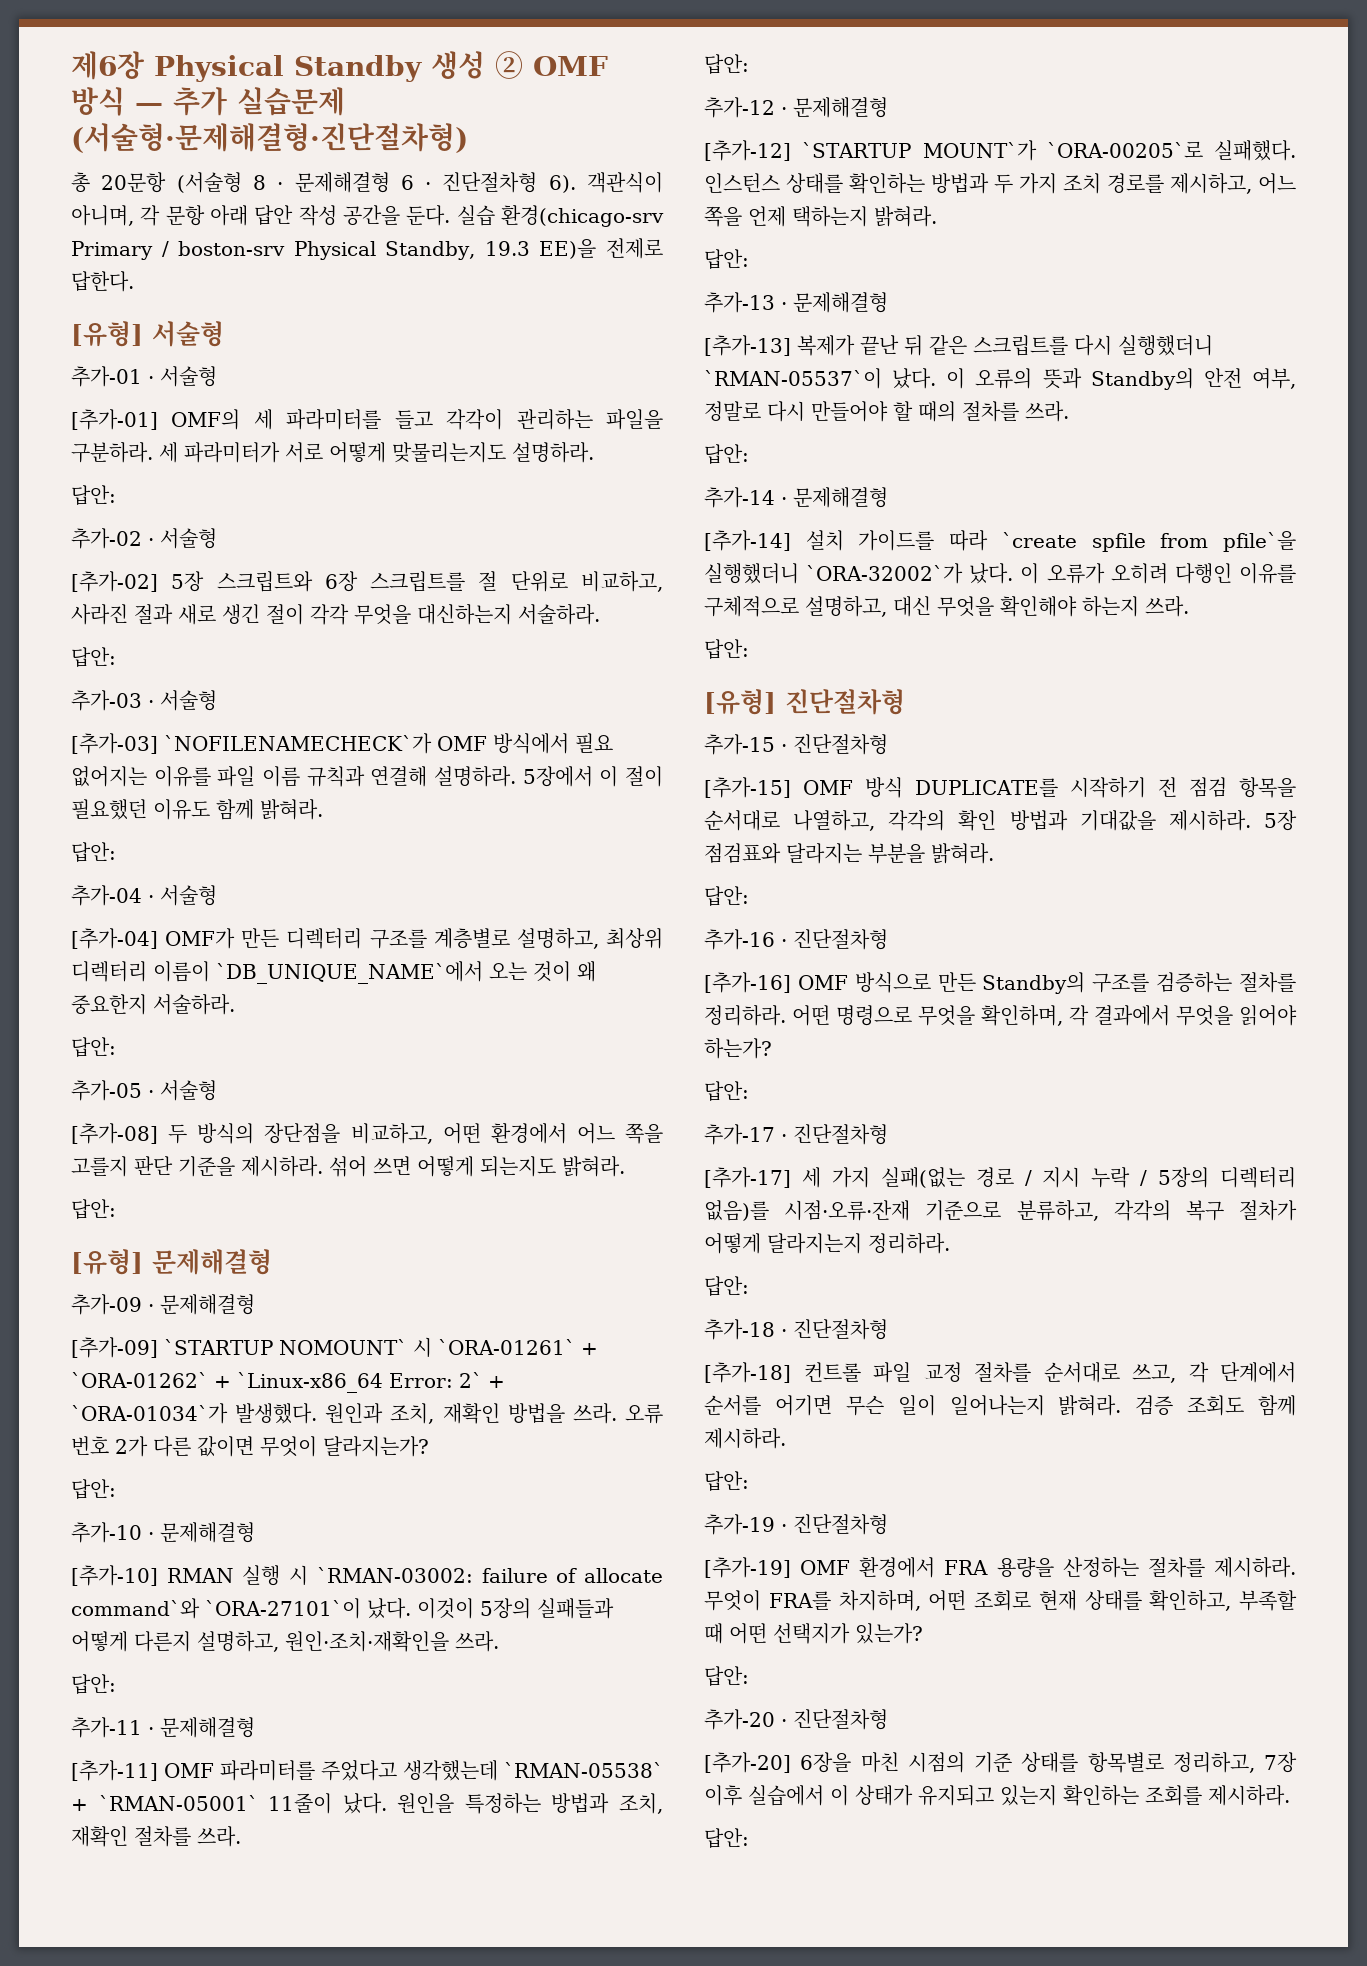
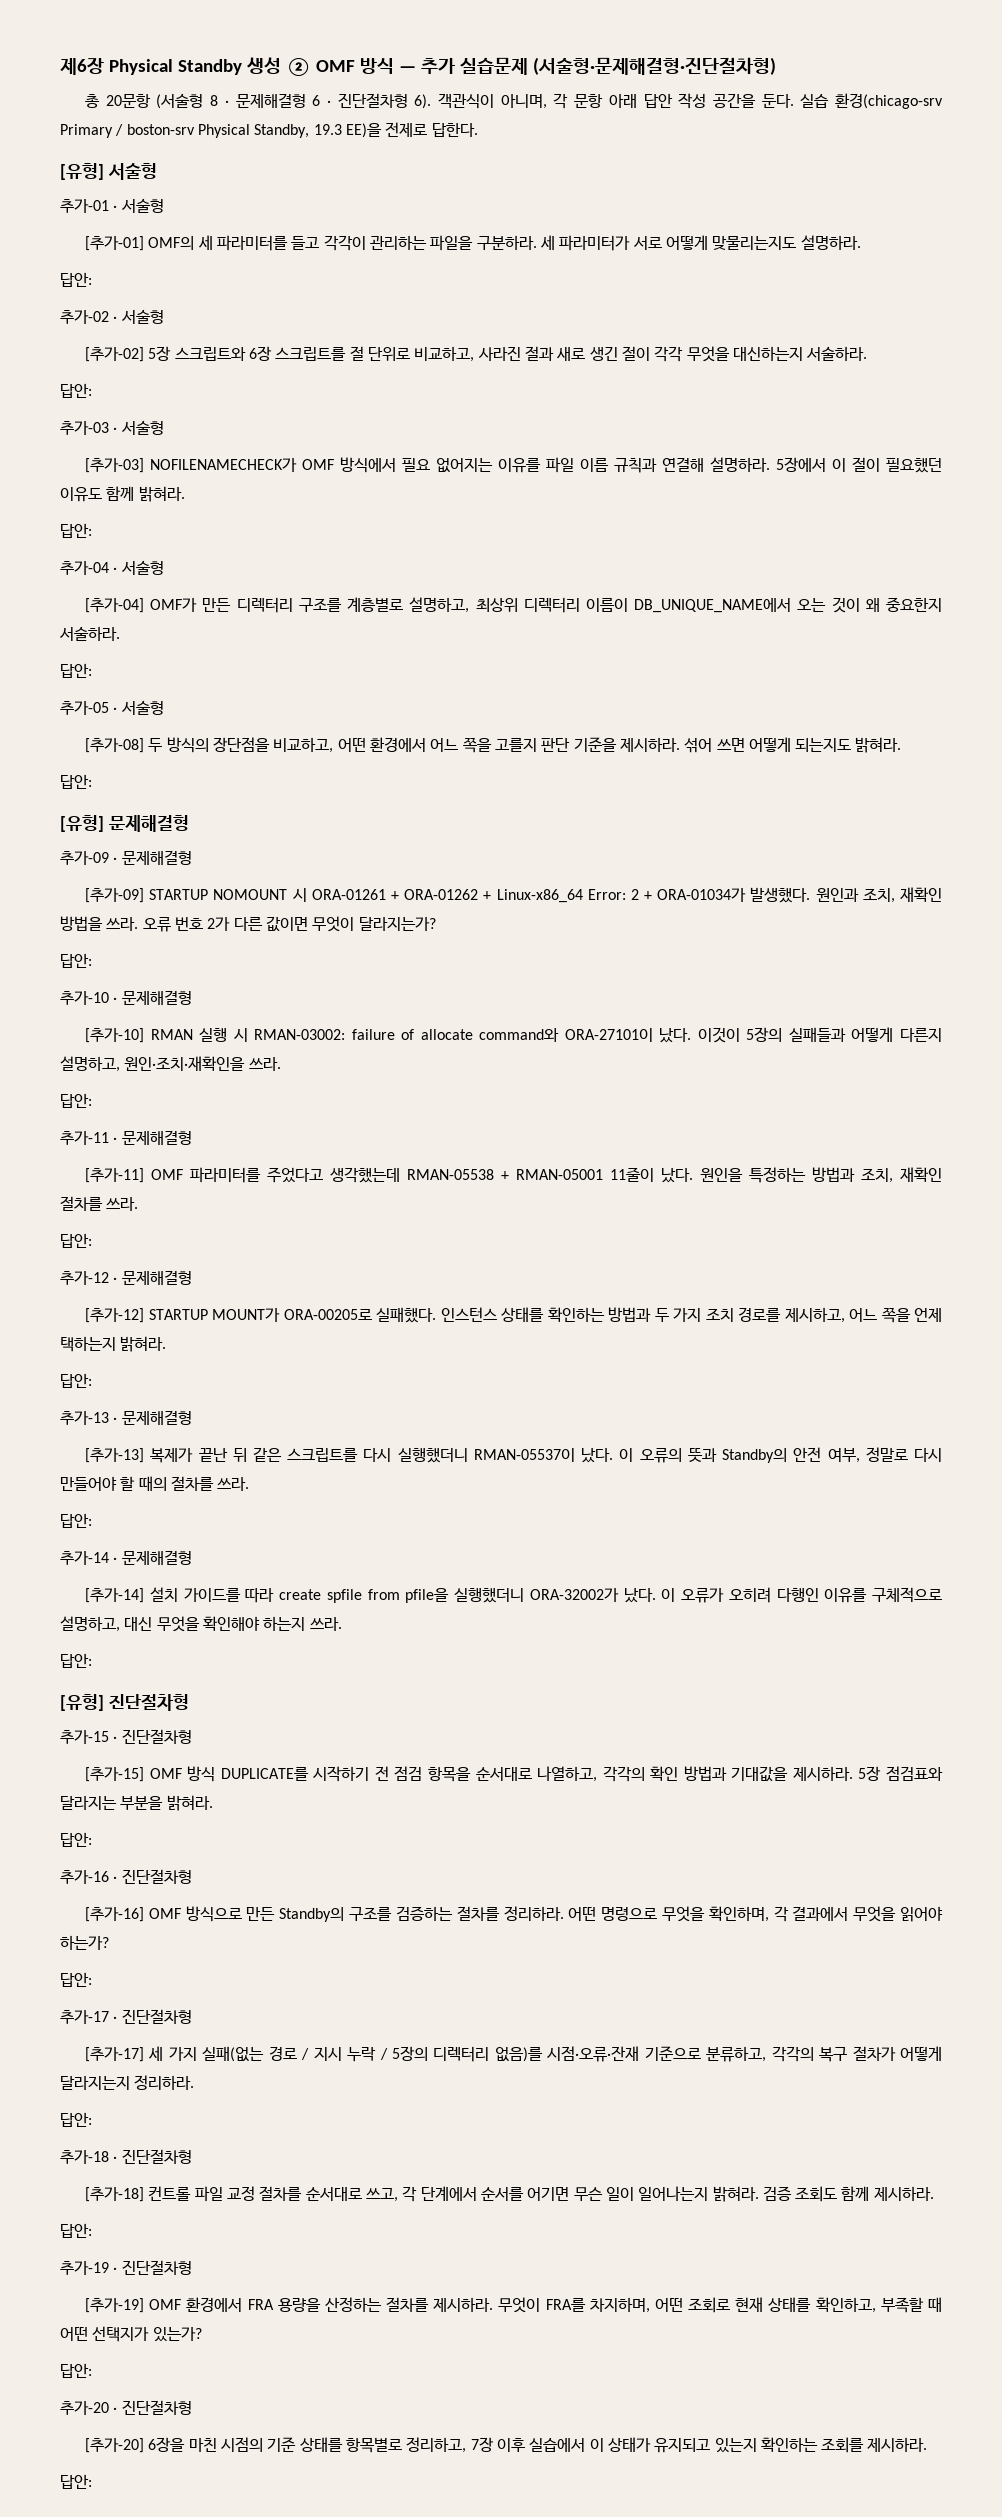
- [추가-03] `NOFILENAMECHECK`가 OMF 방식에서 필요 없어지는 이유를 파일 이름 규칙과 연결해 설명하라.
+ [추가-03] NOFILENAMECHECK가 OMF 방식에서 필요 없어지는 이유를 파일 이름 규칙과 연결해 설명하라.
- [추가-04] OMF가 만든 디렉터리 구조를 계층별로 설명하고, 최상위 디렉터리 이름이 `DB_UNIQUE_NAME`에서 오는 것이 왜 중요한지 서술하라.
+ [추가-04] OMF가 만든 디렉터리 구조를 계층별로 설명하고, 최상위 디렉터리 이름이 DB_UNIQUE_NAME에서 오는 것이 왜 중요한지 서술하라.
- [추가-09] `STARTUP NOMOUNT` 시 `ORA-01261` + `ORA-01262` + `Linux-x86_64 Error: 2` + `ORA-01034`가 발생했다.
+ [추가-09] STARTUP NOMOUNT 시 ORA-01261 + ORA-01262 + Linux-x86_64 Error: 2 + ORA-01034가 발생했다.
- [추가-10] RMAN 실행 시 `RMAN-03002: failure of allocate command`와 `ORA-27101`이 났다.
+ [추가-10] RMAN 실행 시 RMAN-03002: failure of allocate command와 ORA-27101이 났다.
- [추가-11] OMF 파라미터를 주었다고 생각했는데 `RMAN-05538` + `RMAN-05001` 11줄이 났다.
+ [추가-11] OMF 파라미터를 주었다고 생각했는데 RMAN-05538 + RMAN-05001 11줄이 났다.
- [추가-12] `STARTUP MOUNT`가 `ORA-00205`로 실패했다.
+ [추가-12] STARTUP MOUNT가 ORA-00205로 실패했다.
- [추가-13] 복제가 끝난 뒤 같은 스크립트를 다시 실행했더니 `RMAN-05537`이 났다.
+ [추가-13] 복제가 끝난 뒤 같은 스크립트를 다시 실행했더니 RMAN-05537이 났다.
- [추가-14] 설치 가이드를 따라 `create spfile from pfile`을 실행했더니 `ORA-32002`가 났다.
+ [추가-14] 설치 가이드를 따라 create spfile from pfile을 실행했더니 ORA-32002가 났다.

